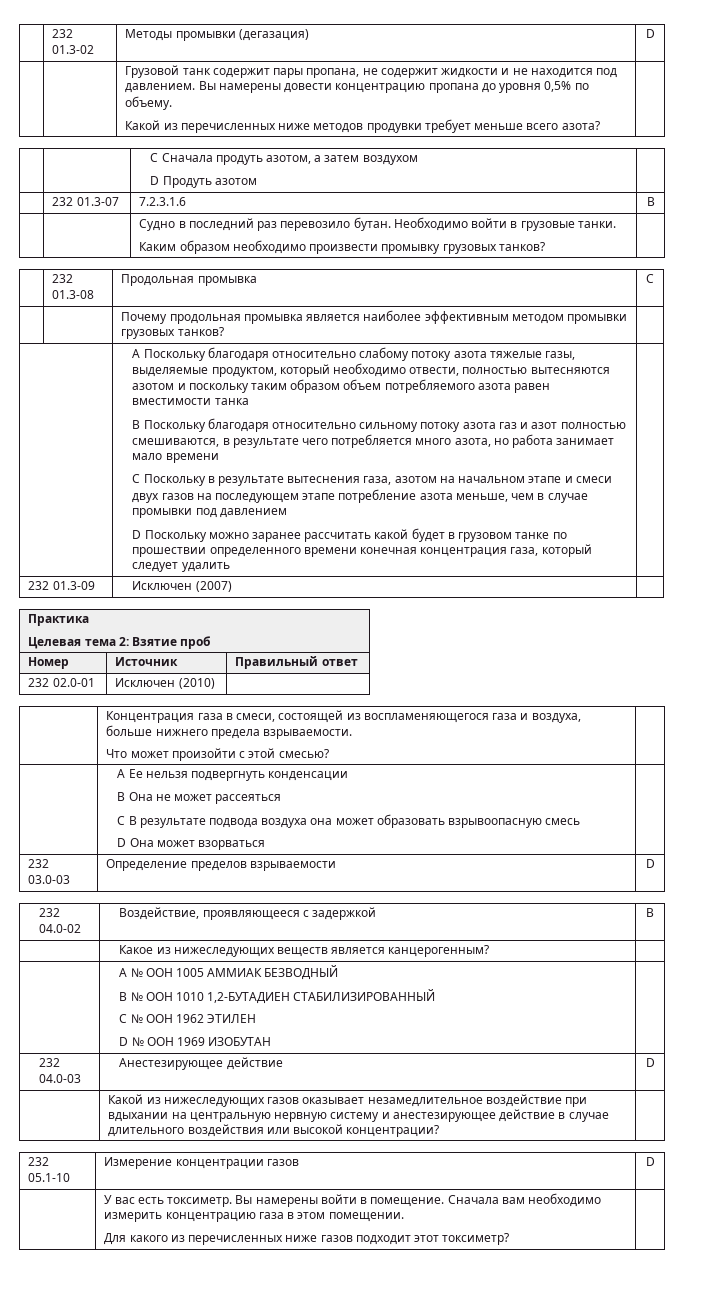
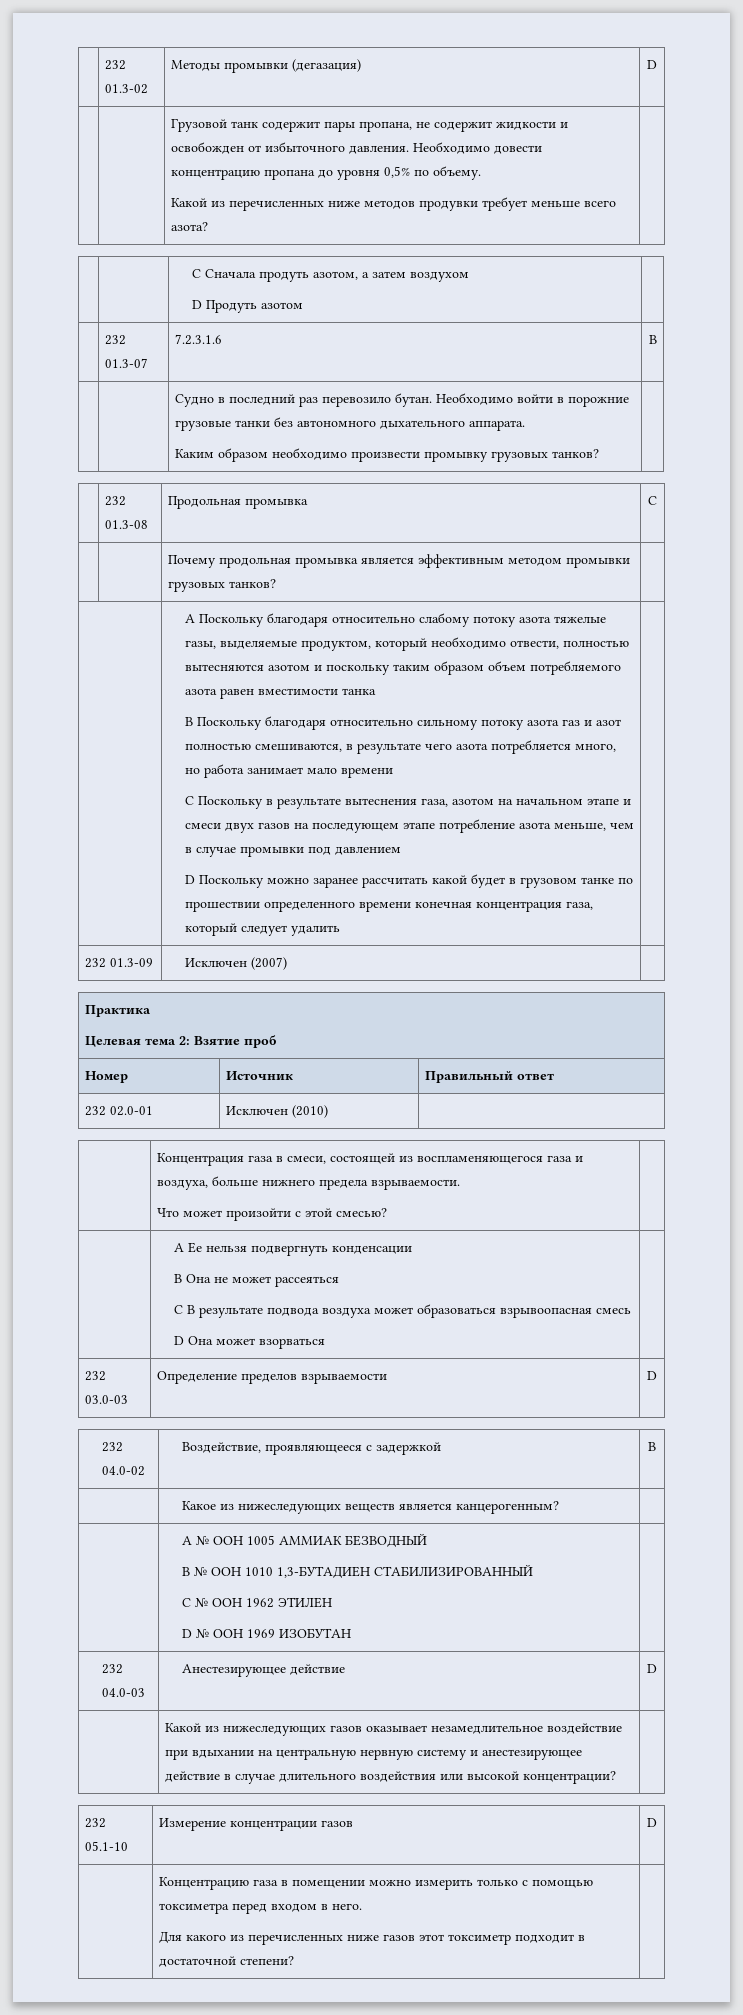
- | | Грузовой танк содержит пары пропана, не содержит жидкости и не находится под давлением. Вы намерены довести концентрацию пропана до уровня 0,5% по объему.
+ | | Грузовой танк содержит пары пропана, не содержит жидкости и освобожден от избыточного давления. Необходимо довести концентрацию пропана до уровня 0,5% по объему.
- | | Судно в последний раз перевозило бутан. Необходимо войти в грузовые танки.
+ | | Судно в последний раз перевозило бутан. Необходимо войти в порожние грузовые танки без автономного дыхательного аппарата.
- | | Почему продольная промывка является наиболее эффективным методом промывки грузовых танков? |
+ | | Почему продольная промывка является эффективным методом промывки грузовых танков? |
- B Поскольку благодаря относительно сильному потоку азота газ и азот полностью смешиваются, в результате чего потребляется много азота, но работа занимает мало времени
+ B Поскольку благодаря относительно сильному потоку азота газ и азот полностью смешиваются, в результате чего азота потребляется много, но работа занимает мало времени
  | A Ее нельзя подвергнуть конденсации
  B Она не может рассеяться
- C В результате подвода воздуха она может образовать взрывоопасную смесь
+ C В результате подвода воздуха может образоваться взрывоопасная смесь
  | A № ООН 1005 АММИАК БЕЗВОДНЫЙ
- B № ООН 1010 1,2-БУТАДИЕН СТАБИЛИЗИРОВАННЫЙ
+ B № ООН 1010 1,3-БУТАДИЕН СТАБИЛИЗИРОВАННЫЙ
- | У вас есть токсиметр. Вы намерены войти в помещение. Сначала вам необходимо измерить концентрацию газа в этом помещении.
- Для какого из перечисленных ниже газов подходит этот токсиметр? |
+ | Концентрацию газа в помещении можно измерить только с помощью токсиметра перед входом в него.
+ Для какого из перечисленных ниже газов этот токсиметр подходит в достаточной степени? |

